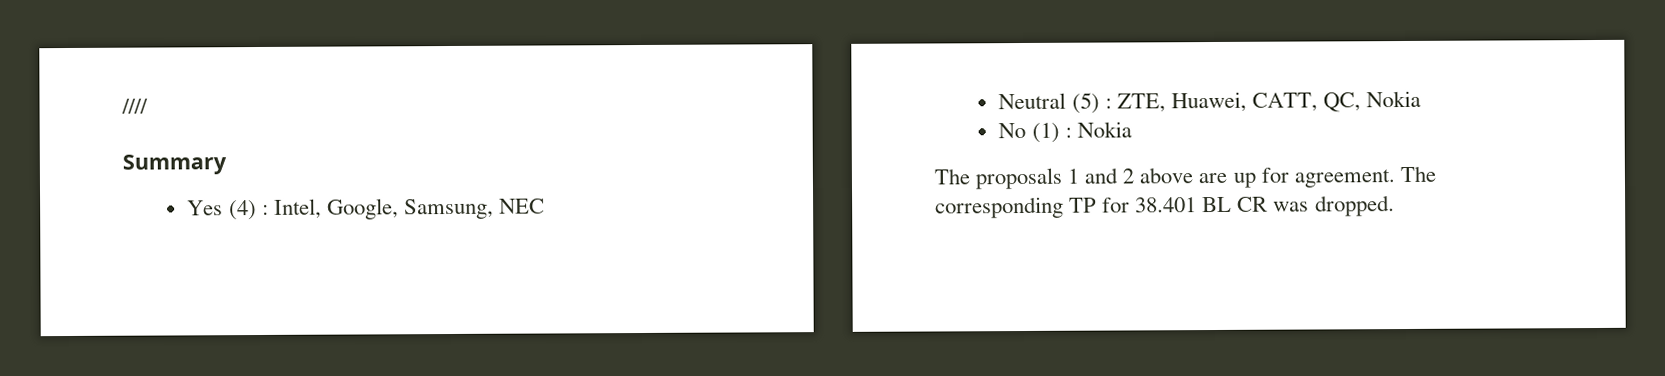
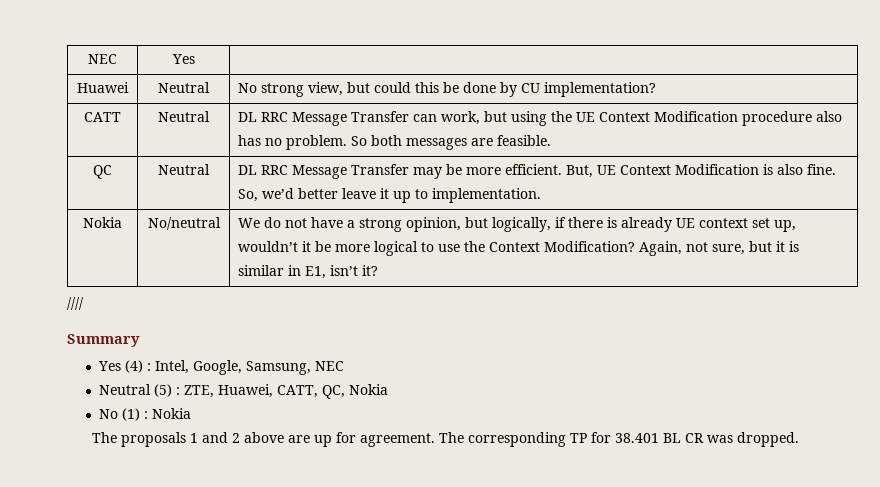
+ NEC | Yes |
+ Huawei | Neutral | No strong view, but could this be done by CU implementation?
+ CATT | Neutral | DL RRC Message Transfer can work, but using the UE Context Modification procedure also has no problem. So both messages are feasible.
+ QC | Neutral | DL RRC Message Transfer may be more efficient. But, UE Context Modification is also fine. So, we’d better leave it up to implementation.
+ Nokia | No/neutral | We do not have a strong opinion, but logically, if there is already UE context set up, wouldn’t it be more logical to use the Context Modification? Again, not sure, but it is similar in E1, isn’t it?

